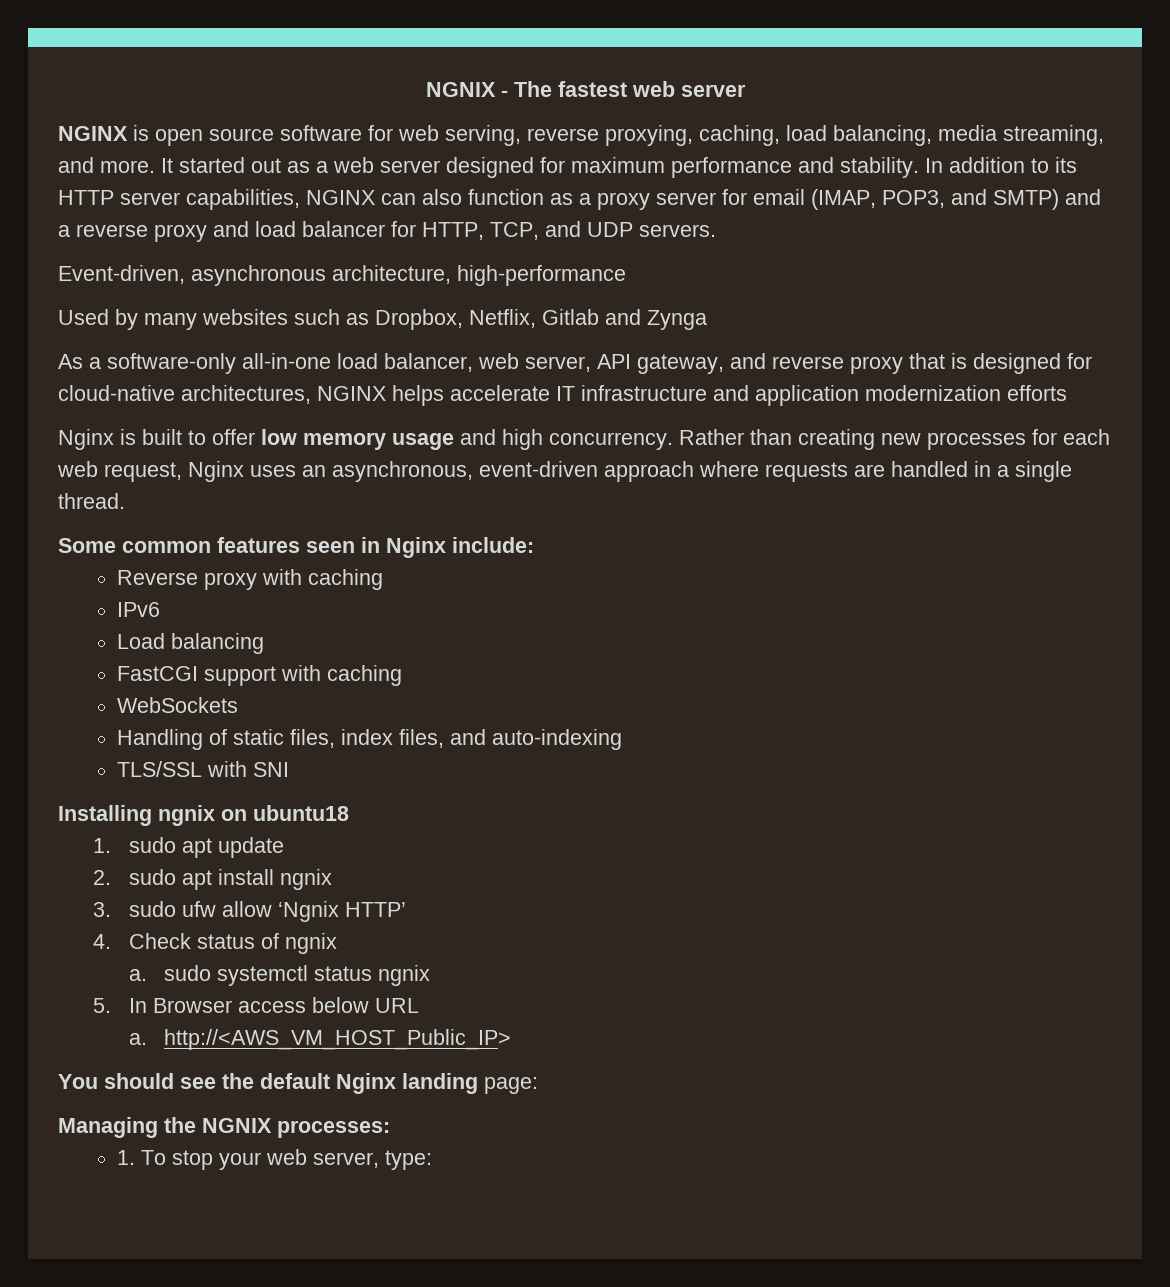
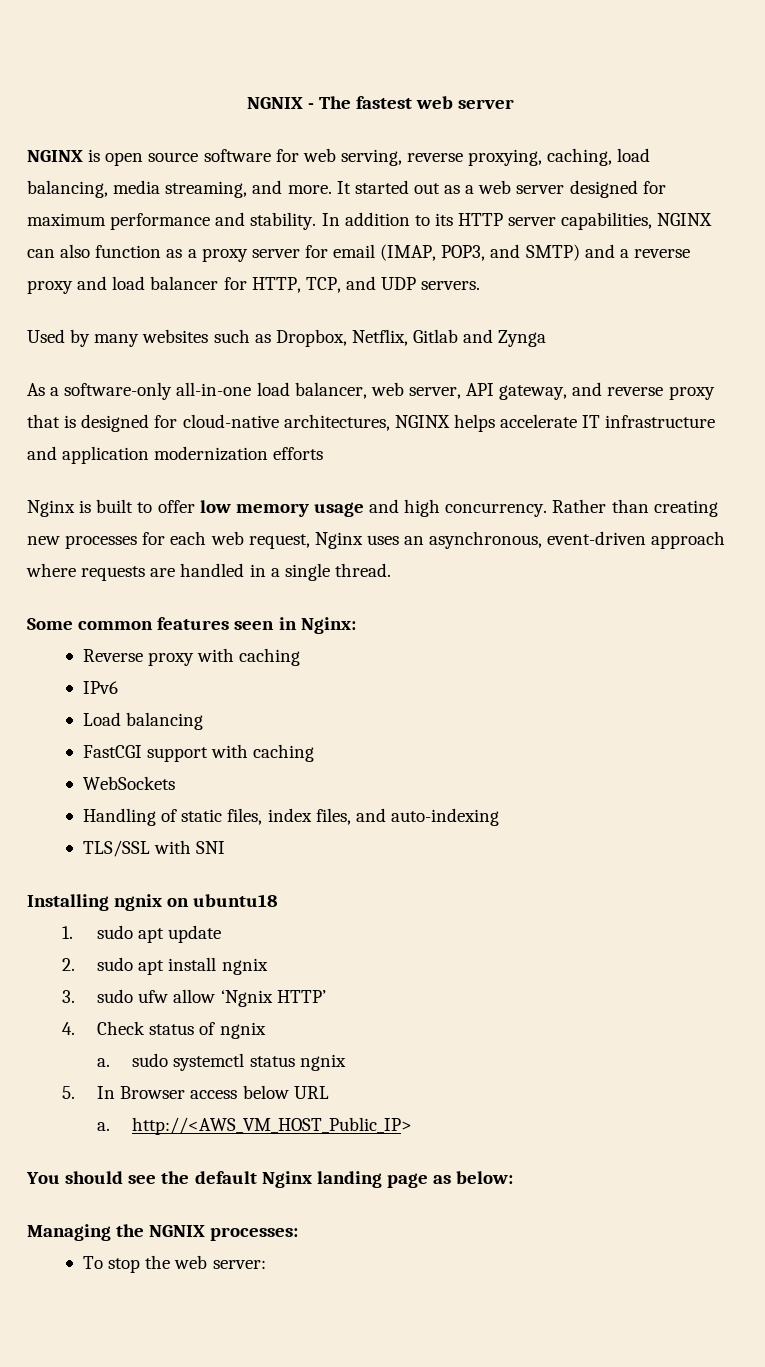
- Event-driven, asynchronous architecture, high-performance
- Some common features seen in Nginx include:
+ Some common features seen in Nginx:
- You should see the default Nginx landing page:
+ You should see the default Nginx landing page as below:
- 1. To stop your web server, type:
+ To stop the web server:

